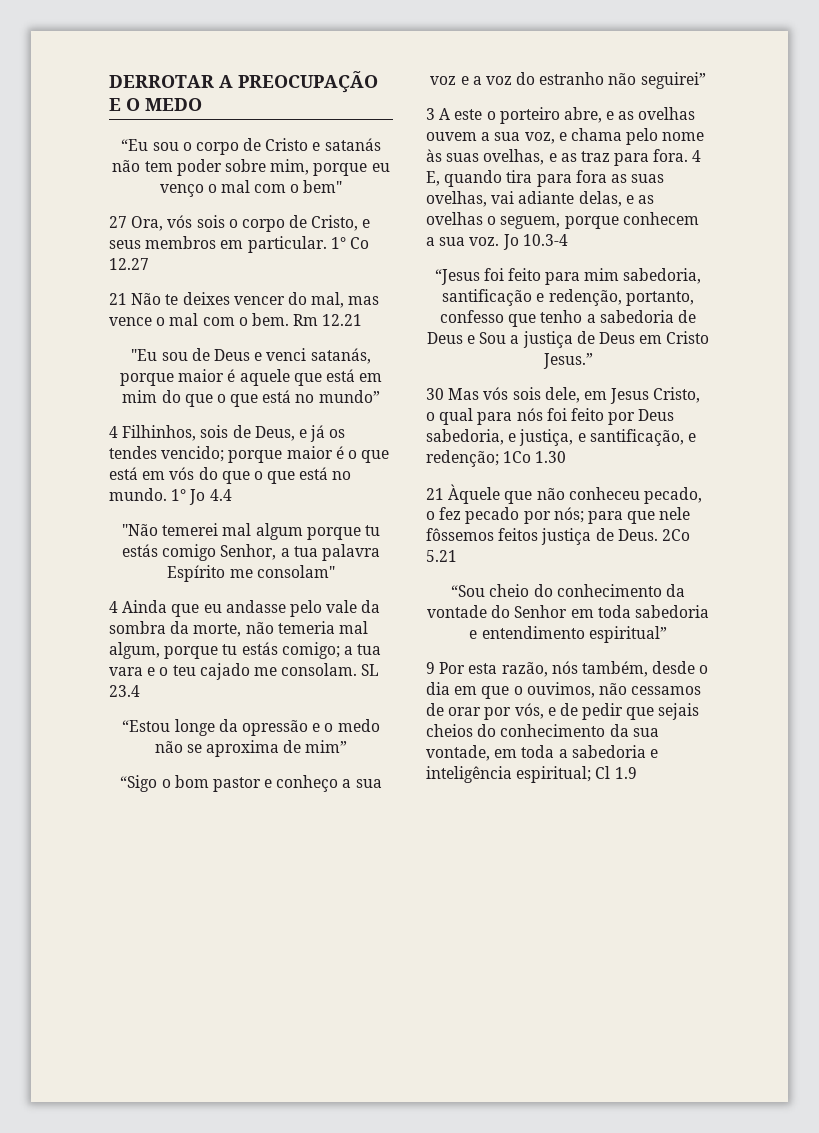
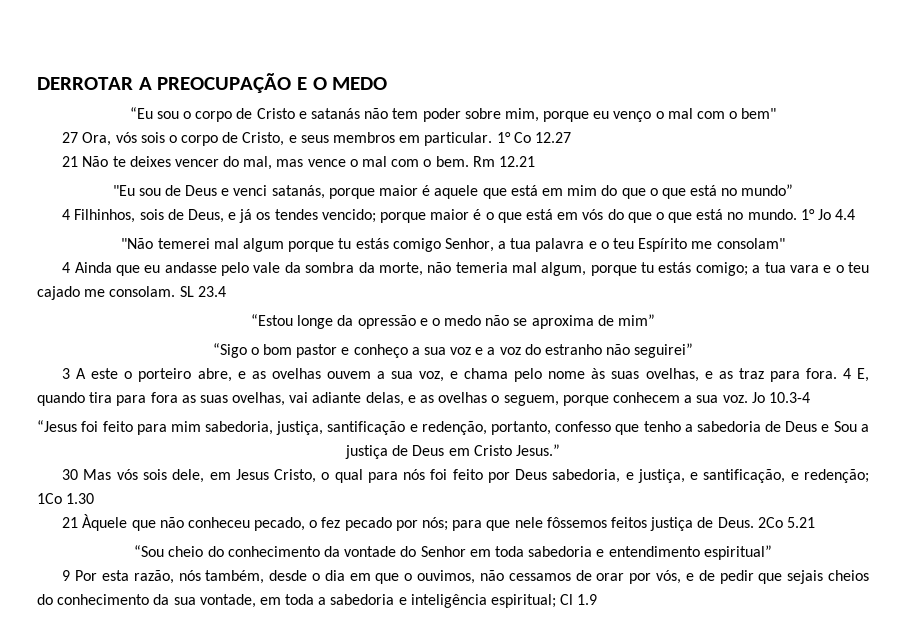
- "Não temerei mal algum porque tu estás comigo Senhor, a tua palavra Espírito me consolam"
+ "Não temerei mal algum porque tu estás comigo Senhor, a tua palavra e o teu Espírito me consolam"
- “Jesus foi feito para mim sabedoria, santificação e redenção, portanto, confesso que tenho a sabedoria de Deus e Sou a justiça de Deus em Cristo Jesus.”
+ “Jesus foi feito para mim sabedoria, justiça, santificação e redenção, portanto, confesso que tenho a sabedoria de Deus e Sou a justiça de Deus em Cristo Jesus.”

